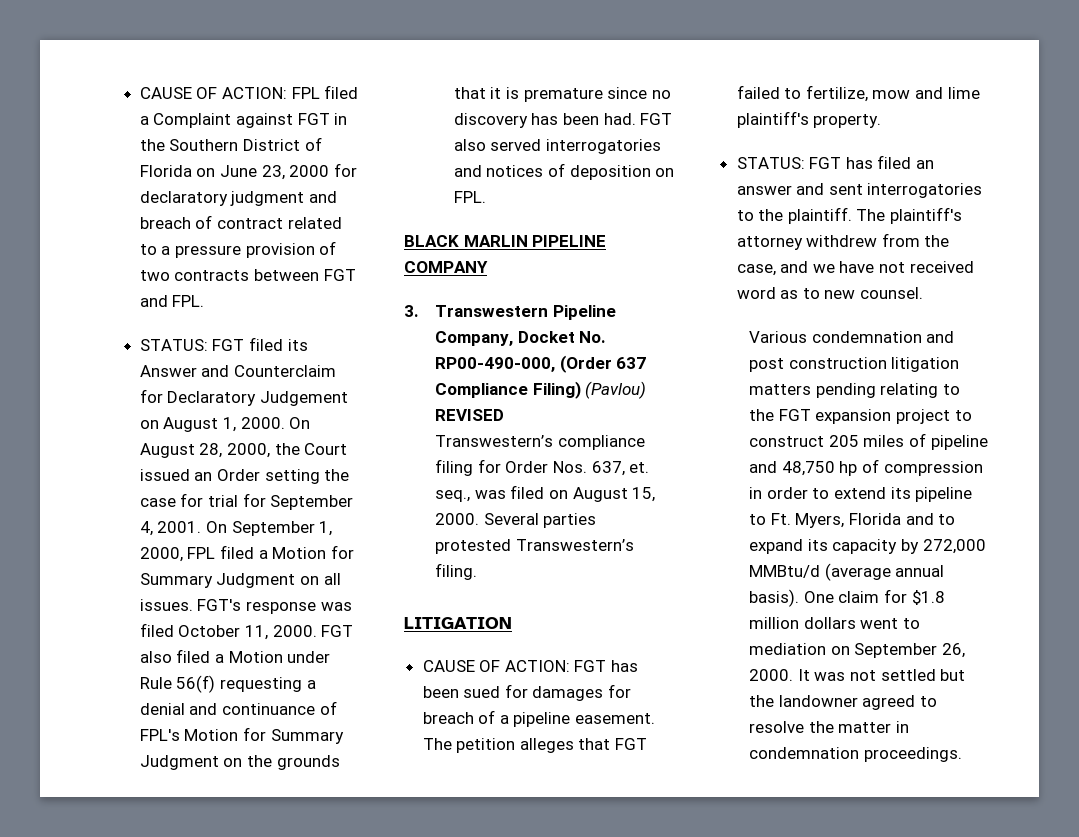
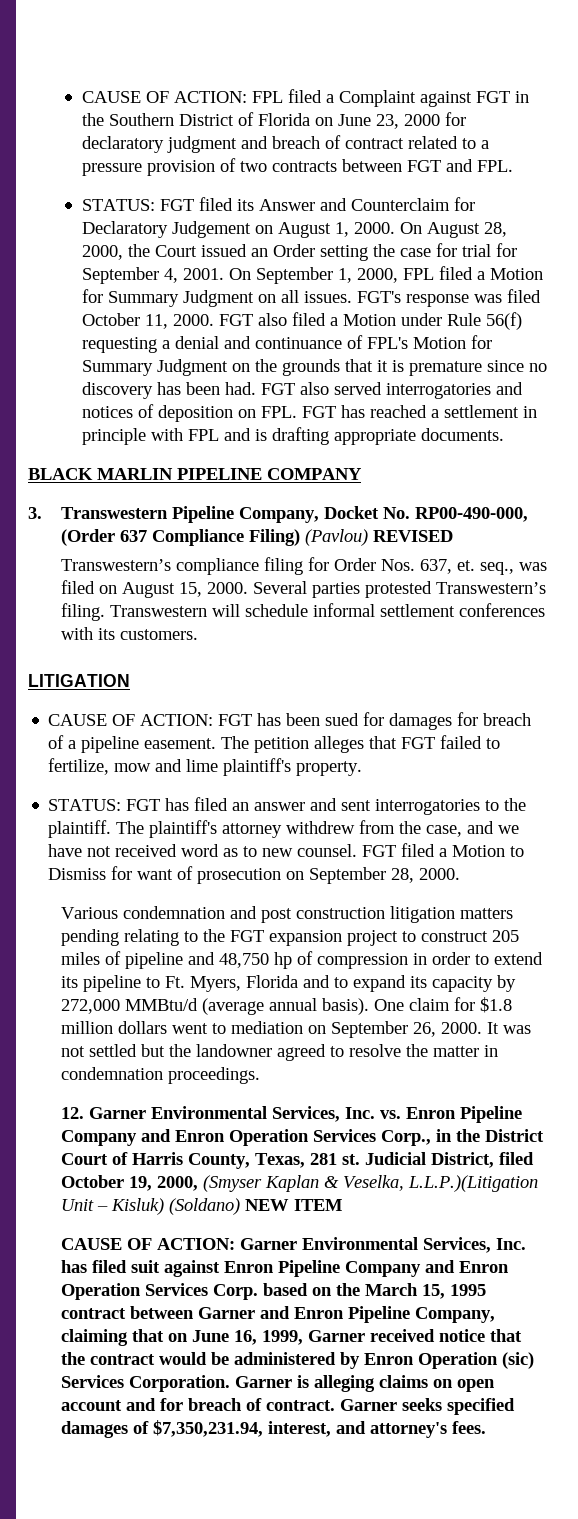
- FGT also served interrogatories and notices of deposition on FPL.
+ FGT also served interrogatories and notices of deposition on FPL. FGT has reached a settlement in principle with FPL and is drafting appropriate documents.
+ Transwestern will schedule informal settlement conferences with its customers.
+ FGT filed a Motion to Dismiss for want of prosecution on September 28, 2000.
+ 12. Garner Environmental Services, Inc. vs. Enron Pipeline Company and Enron Operation Services Corp., in the District Court of Harris County, Texas, 281 st. Judicial District, filed October 19, 2000, (Smyser Kaplan & Veselka, L.L.P.)(Litigation Unit – Kisluk) (Soldano) NEW ITEM
+ CAUSE OF ACTION: Garner Environmental Services, Inc. has filed suit against Enron Pipeline Company and Enron Operation Services Corp. based on the March 15, 1995 contract between Garner and Enron Pipeline Company, claiming that on June 16, 1999, Garner received notice that the contract would be administered by Enron Operation (sic) Services Corporation. Garner is alleging claims on open account and for breach of contract. Garner seeks specified damages of $7,350,231.94, interest, and attorney's fees.

